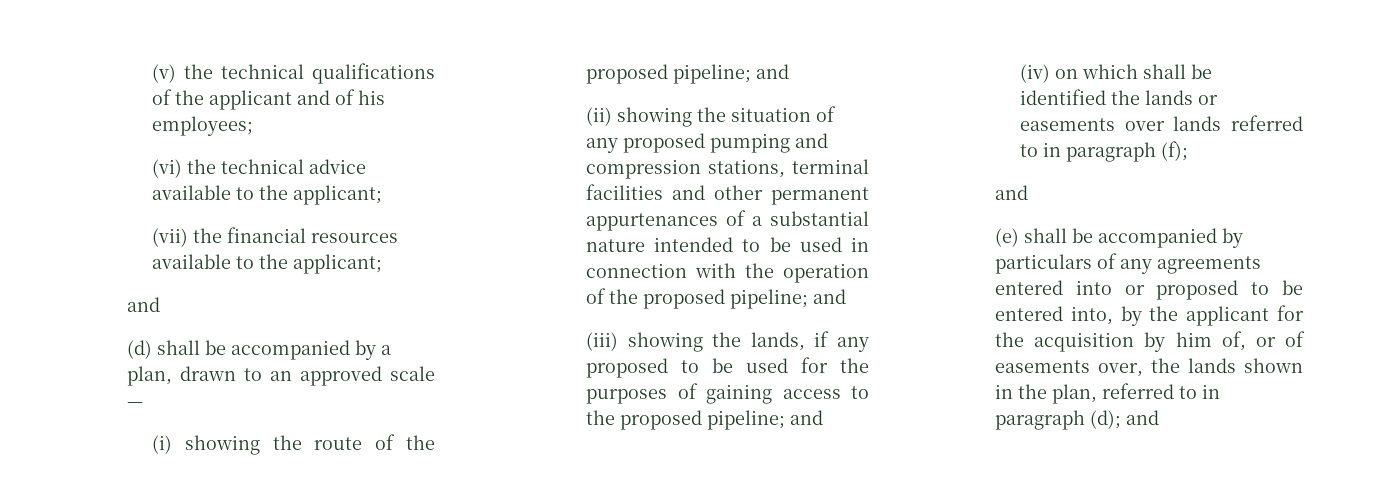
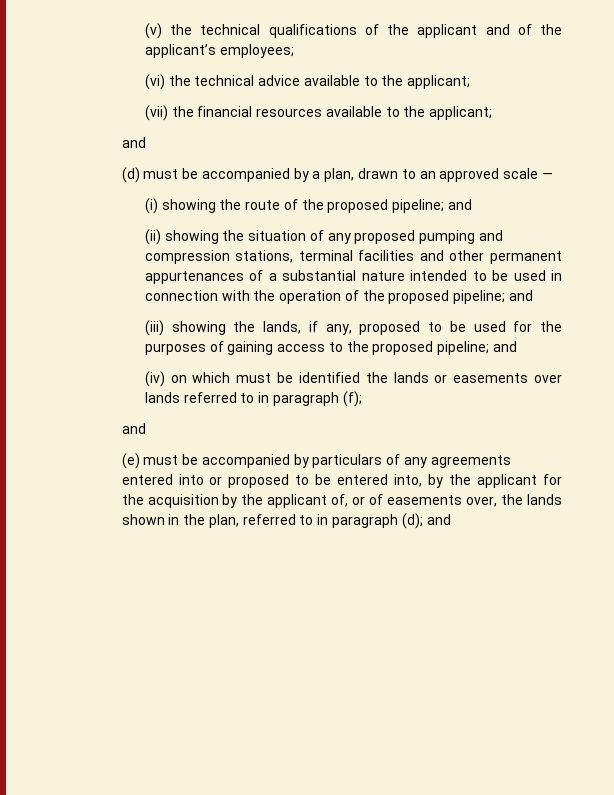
- (v) the technical qualifications of the applicant and of his employees;
+ (v) the technical qualifications of the applicant and of the applicant’s employees;
- (d) shall be accompanied by a plan, drawn to an approved scale —
+ (d) must be accompanied by a plan, drawn to an approved scale —
- (iii) showing the lands, if any proposed to be used for the purposes of gaining access to the proposed pipeline; and
+ (iii) showing the lands, if any, proposed to be used for the purposes of gaining access to the proposed pipeline; and
- (iv) on which shall be identified the lands or easements over lands referred to in paragraph (f);
+ (iv) on which must be identified the lands or easements over lands referred to in paragraph (f);
- (e) shall be accompanied by particulars of any agreements entered into or proposed to be entered into, by the applicant for the acquisition by him of, or of easements over, the lands shown in the plan, referred to in paragraph (d); and
+ (e) must be accompanied by particulars of any agreements entered into or proposed to be entered into, by the applicant for the acquisition by the applicant of, or of easements over, the lands shown in the plan, referred to in paragraph (d); and

